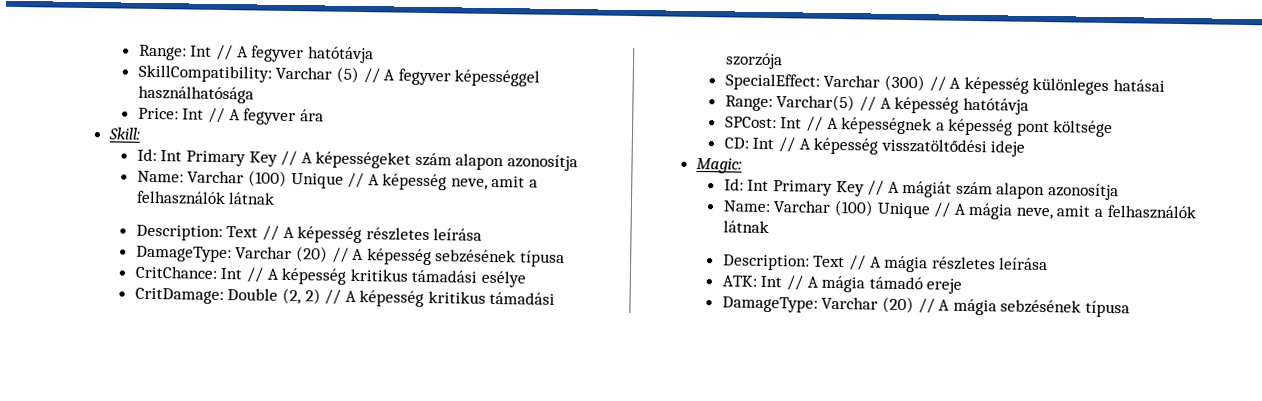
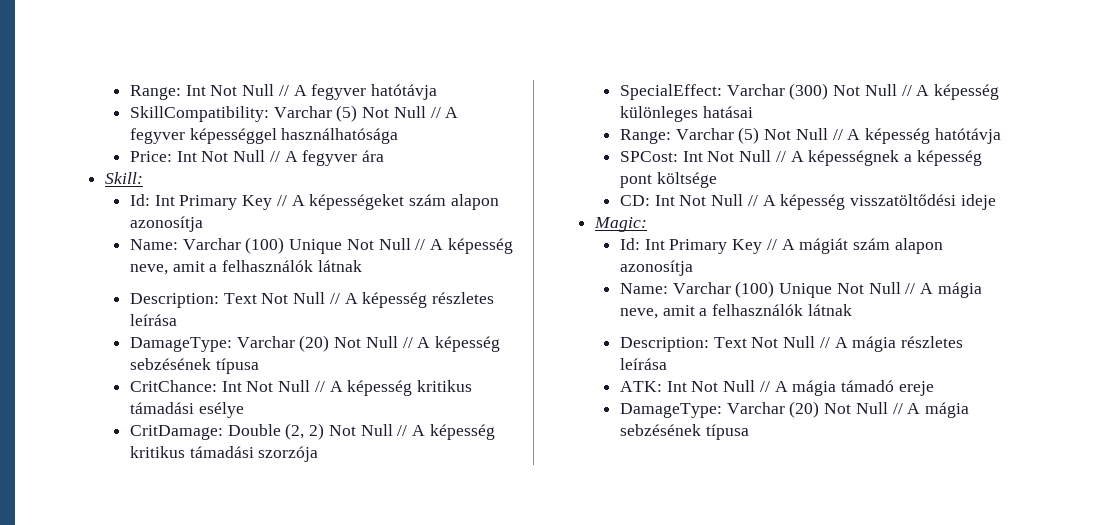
- Range: Int // A fegyver hatótávja
+ Range: Int Not Null // A fegyver hatótávja
- SkillCompatibility: Varchar (5) // A fegyver képességgel használhatósága
+ SkillCompatibility: Varchar (5) Not Null // A fegyver képességgel használhatósága
- Price: Int // A fegyver ára
+ Price: Int Not Null // A fegyver ára
- Name: Varchar (100) Unique // A képesség neve, amit a felhasználók látnak
+ Name: Varchar (100) Unique Not Null // A képesség neve, amit a felhasználók látnak
- Description: Text // A képesség részletes leírása
+ Description: Text Not Null // A képesség részletes leírása
- DamageType: Varchar (20) // A képesség sebzésének típusa
+ DamageType: Varchar (20) Not Null // A képesség sebzésének típusa
- CritChance: Int // A képesség kritikus támadási esélye
+ CritChance: Int Not Null // A képesség kritikus támadási esélye
- CritDamage: Double (2, 2) // A képesség kritikus támadási szorzója
+ CritDamage: Double (2, 2) Not Null // A képesség kritikus támadási szorzója
- SpecialEffect: Varchar (300) // A képesség különleges hatásai
+ SpecialEffect: Varchar (300) Not Null // A képesség különleges hatásai
- Range: Varchar(5) // A képesség hatótávja
+ Range: Varchar (5) Not Null // A képesség hatótávja
- SPCost: Int // A képességnek a képesség pont költsége
+ SPCost: Int Not Null // A képességnek a képesség pont költsége
- CD: Int // A képesség visszatöltődési ideje
+ CD: Int Not Null // A képesség visszatöltődési ideje
- Name: Varchar (100) Unique // A mágia neve, amit a felhasználók látnak
+ Name: Varchar (100) Unique Not Null // A mágia neve, amit a felhasználók látnak
- Description: Text // A mágia részletes leírása
+ Description: Text Not Null // A mágia részletes leírása
- ATK: Int // A mágia támadó ereje
+ ATK: Int Not Null // A mágia támadó ereje
- DamageType: Varchar (20) // A mágia sebzésének típusa
+ DamageType: Varchar (20) Not Null // A mágia sebzésének típusa

